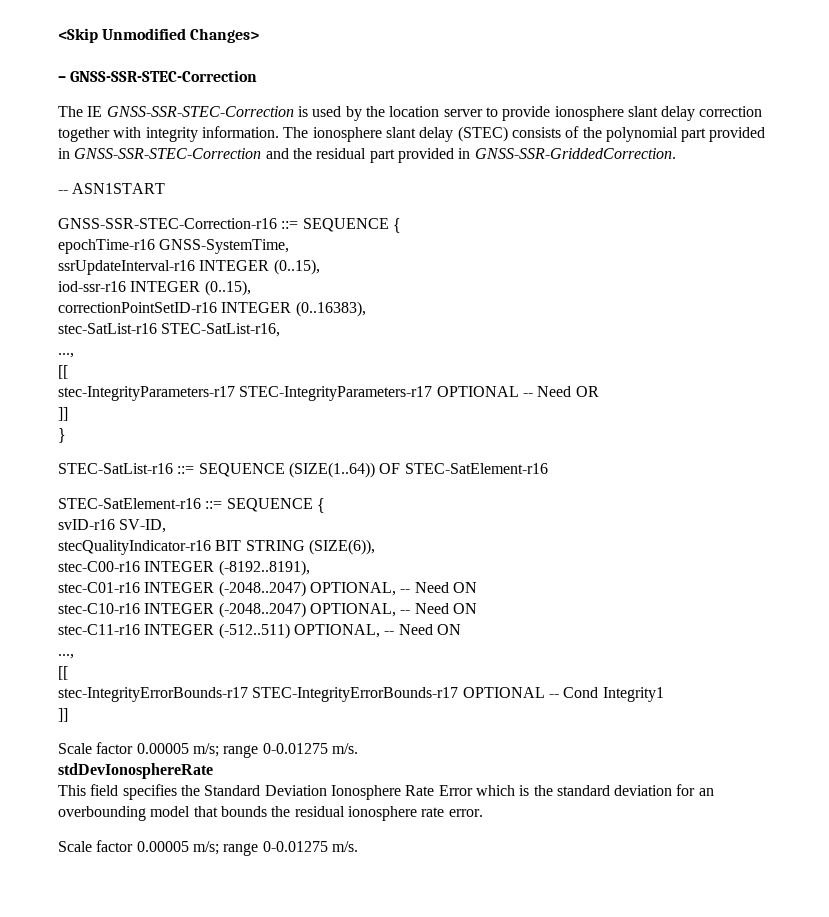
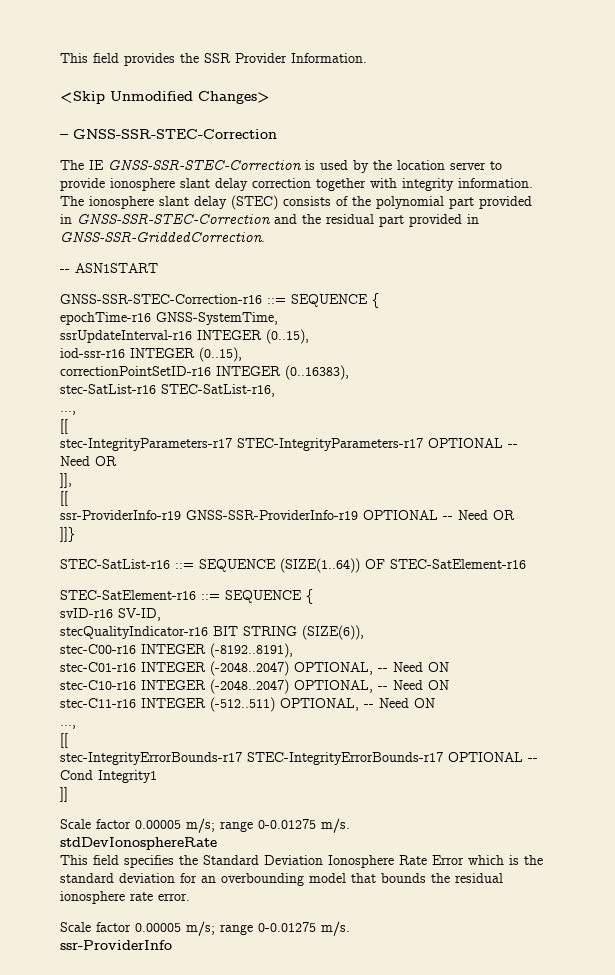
+ This field provides the SSR Provider Information.
  stec-IntegrityParameters-r17 STEC-IntegrityParameters-r17 OPTIONAL -- Need OR
- ]]
- }
+ ]],
+ [[
+ ssr-ProviderInfo-r19 GNSS-SSR-ProviderInfo-r19 OPTIONAL -- Need OR
+ ]]}
+ ssr-ProviderInfo

